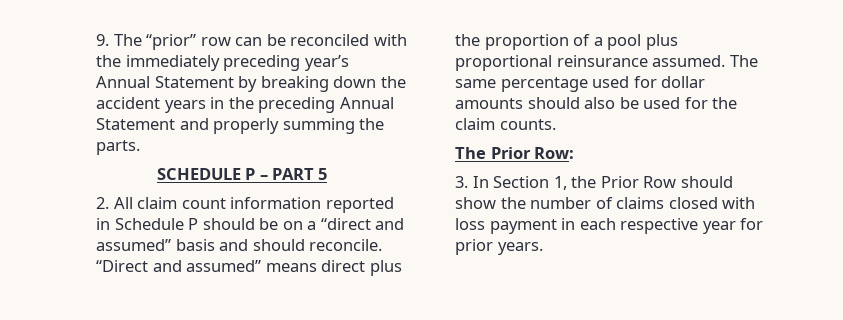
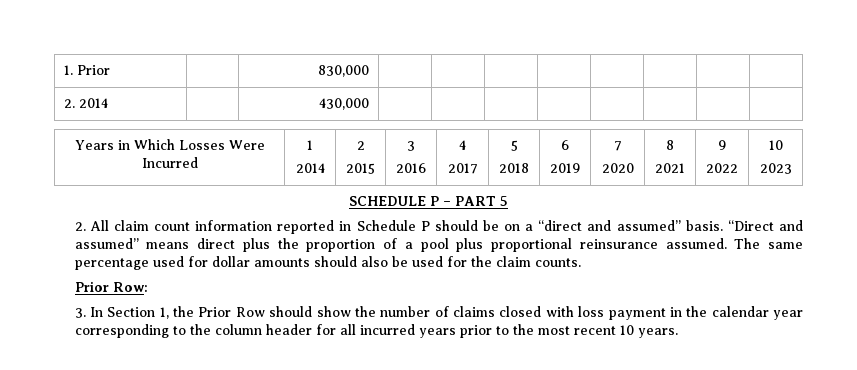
- 9. The “prior” row can be reconciled with the immediately preceding year’s Annual Statement by breaking down the accident years in the preceding Annual Statement and properly summing the parts.
+ 1. Prior | | 830,000 | | | | | | | |
+ 2. 2014 | | 430,000 | | | | | | | |
+ Years in Which Losses Were Incurred | 1
+ 2014 | 2
+ 2015 | 3
+ 2016 | 4
+ 2017 | 5
+ 2018 | 6
+ 2019 | 7
+ 2020 | 8
+ 2021 | 9
+ 2022 | 10
+ 2023
- 2. All claim count information reported in Schedule P should be on a “direct and assumed” basis and should reconcile.
+ 2. All claim count information reported in Schedule P should be on a “direct and assumed” basis.
- The Prior Row:
+ Prior Row:
- 3. In Section 1, the Prior Row should show the number of claims closed with loss payment in each respective year for prior years.
+ 3. In Section 1, the Prior Row should show the number of claims closed with loss payment in the calendar year corresponding to the column header for all incurred years prior to the most recent 10 years.

